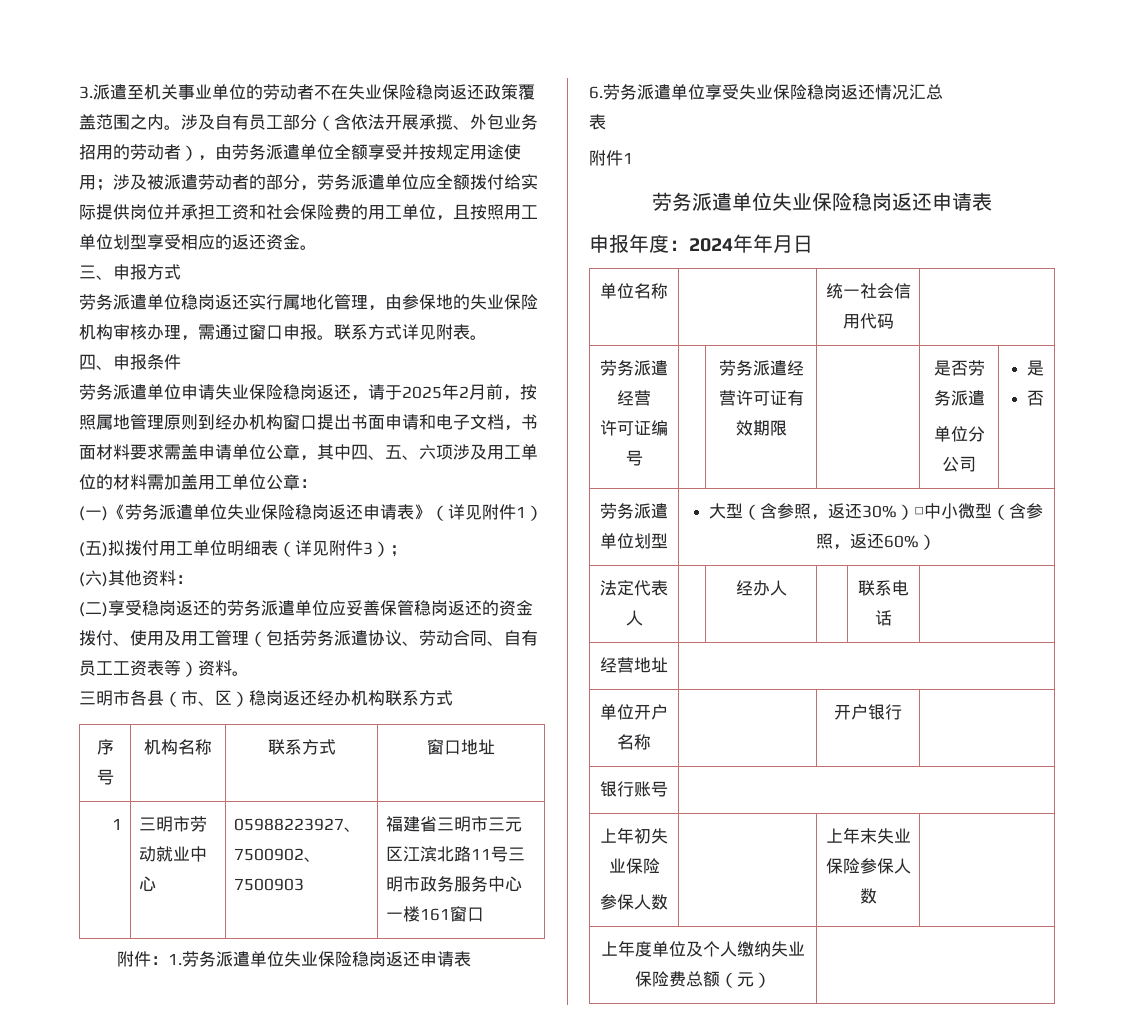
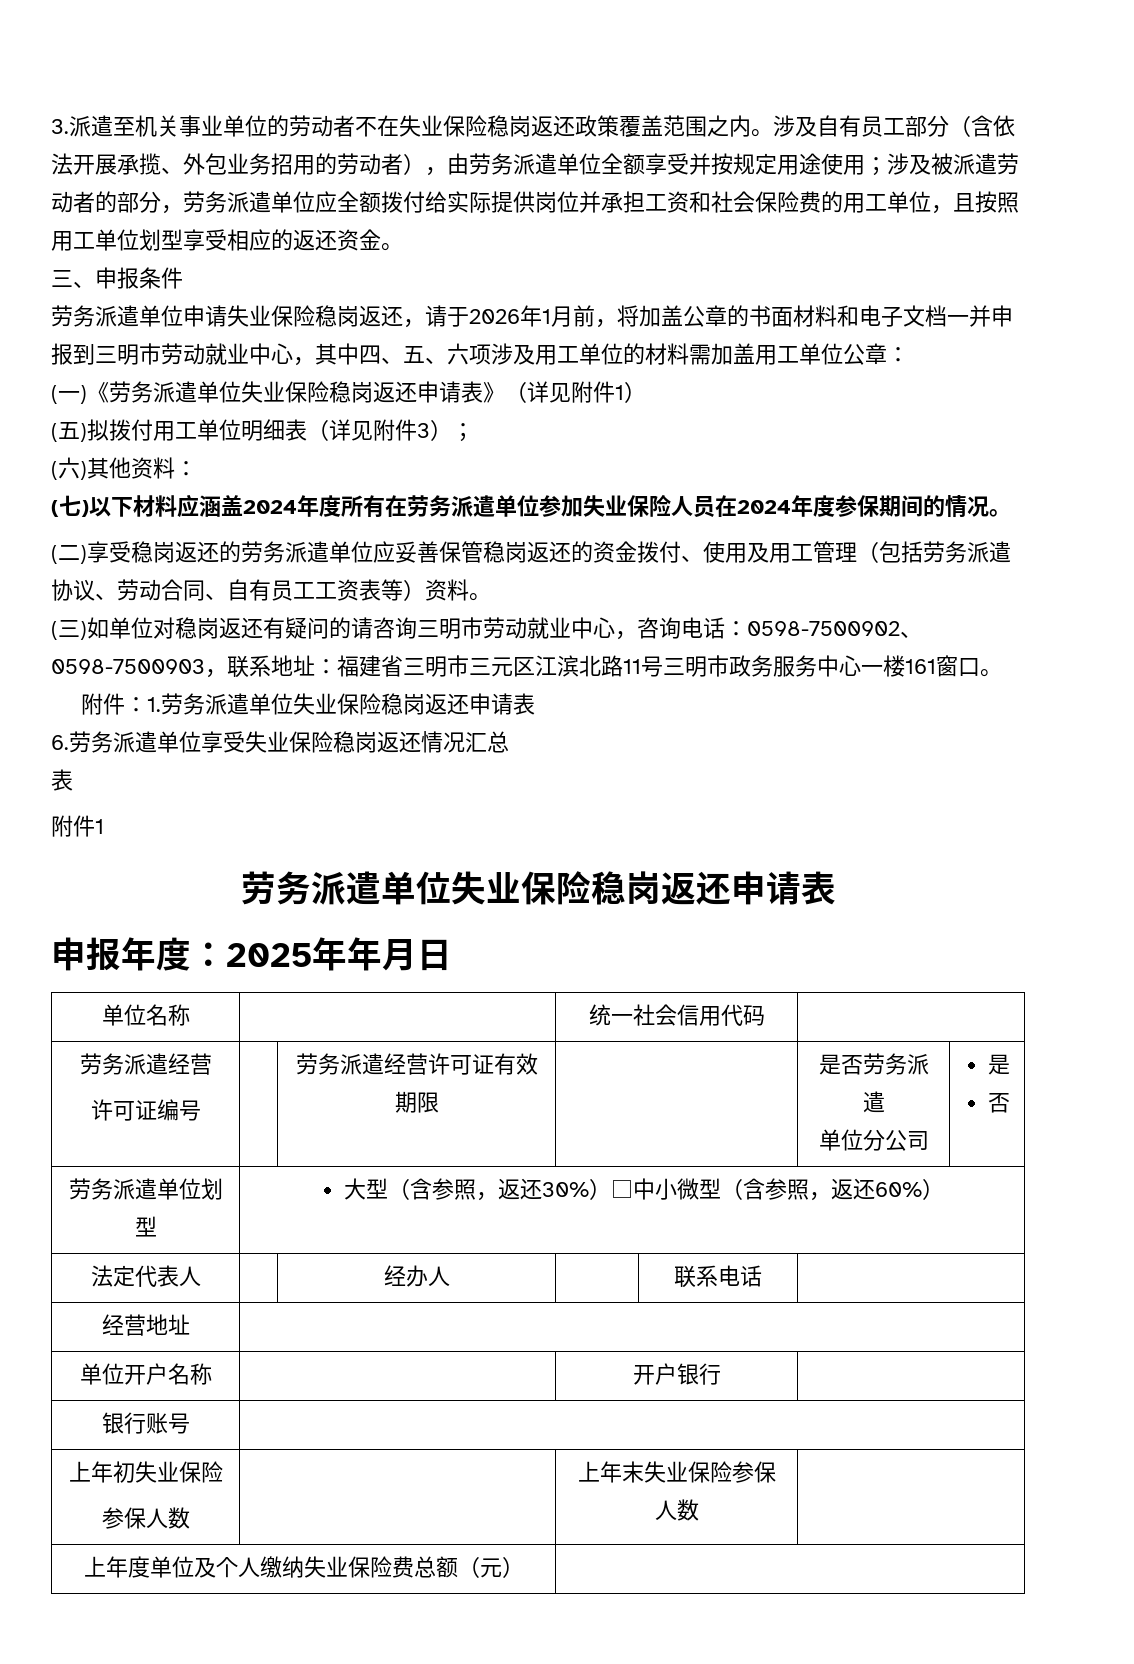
- 三、申报方式
- 劳务派遣单位稳岗返还实行属地化管理，由参保地的失业保险机构审核办理，需通过窗口申报。联系方式详见附表。
- 四、申报条件
+ 三、申报条件
- 劳务派遣单位申请失业保险稳岗返还，请于2025年2月前，按照属地管理原则到经办机构窗口提出书面申请和电子文档，书面材料要求需盖申请单位公章，其中四、五、六项涉及用工单位的材料需加盖用工单位公章：
+ 劳务派遣单位申请失业保险稳岗返还，请于2026年1月前，将加盖公章的书面材料和电子文档一并申报到三明市劳动就业中心，其中四、五、六项涉及用工单位的材料需加盖用工单位公章：
+ (七)以下材料应涵盖2024年度所有在劳务派遣单位参加失业保险人员在2024年度参保期间的情况。
- 三明市各县（市、区）稳岗返还经办机构联系方式
- 序号 | 机构名称 | 联系方式 | 窗口地址
- 1 | 三明市劳动就业中心 | 05988223927、7500902、7500903 | 福建省三明市三元区江滨北路11号三明市政务服务中心一楼161窗口
+ (三)如单位对稳岗返还有疑问的请咨询三明市劳动就业中心，咨询电话：0598-7500902、0598-7500903，联系地址：福建省三明市三元区江滨北路11号三明市政务服务中心一楼161窗口。
- 申报年度：2024年年月日
+ 申报年度：2025年年月日

